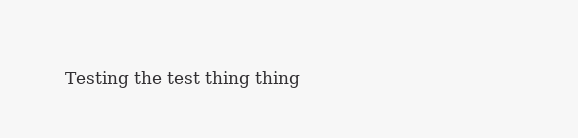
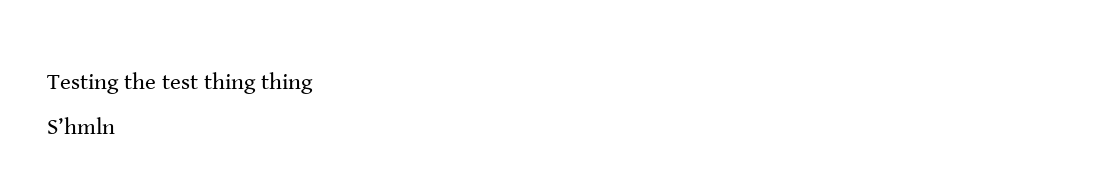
+ S’hmln

